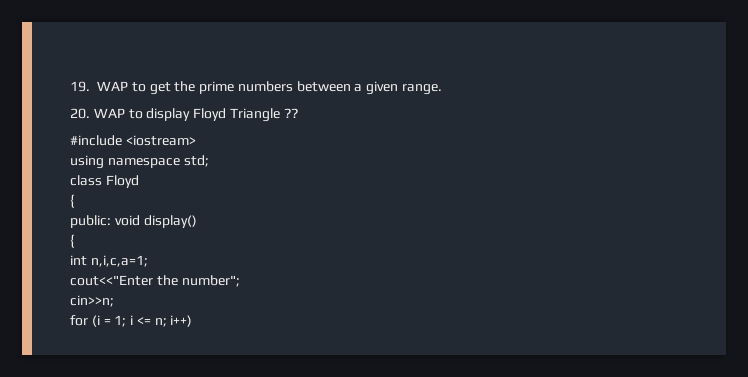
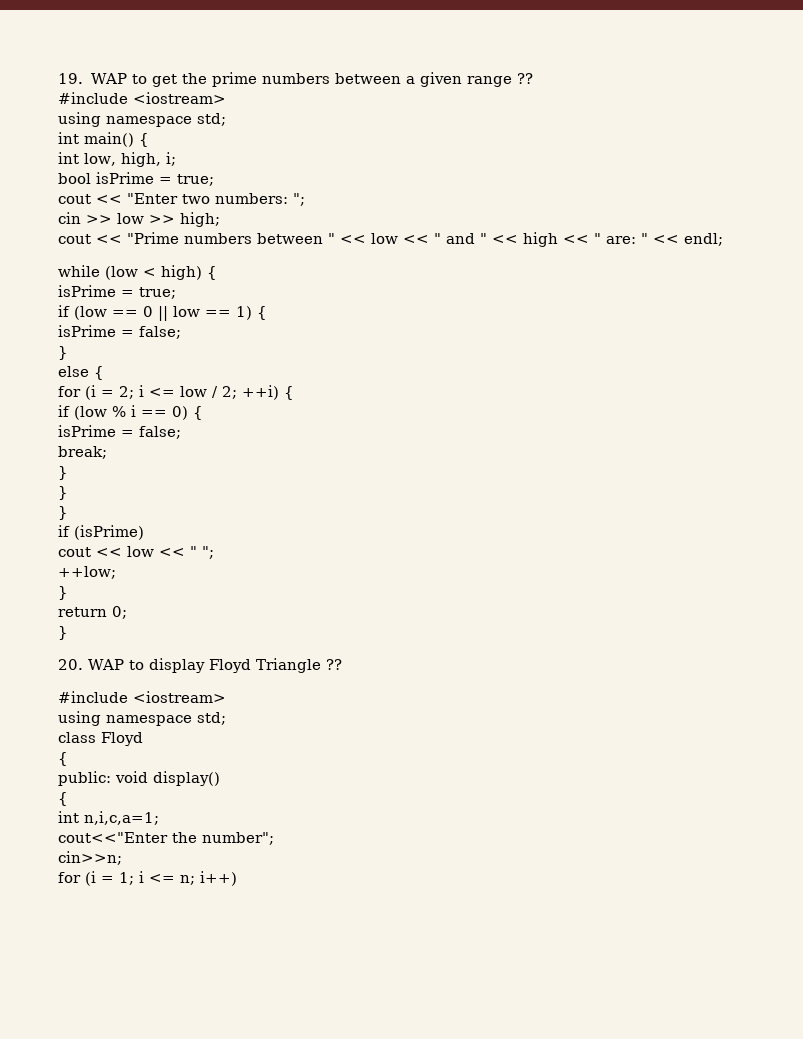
- 19. WAP to get the prime numbers between a given range.
+ 19. WAP to get the prime numbers between a given range ??
+ #include <iostream>
+ using namespace std;
+ int main() {
+ int low, high, i;
+ bool isPrime = true;
+ cout << "Enter two numbers: ";
+ cin >> low >> high;
+ cout << "Prime numbers between " << low << " and " << high << " are: " << endl;
+ while (low < high) {
+ isPrime = true;
+ if (low == 0 || low == 1) {
+ isPrime = false;
+ }
+ else {
+ for (i = 2; i <= low / 2; ++i) {
+ if (low % i == 0) {
+ isPrime = false;
+ break;
+ }
+ }
+ }
+ if (isPrime)
+ cout << low << " ";
+ ++low;
+ }
+ return 0;
+ }

